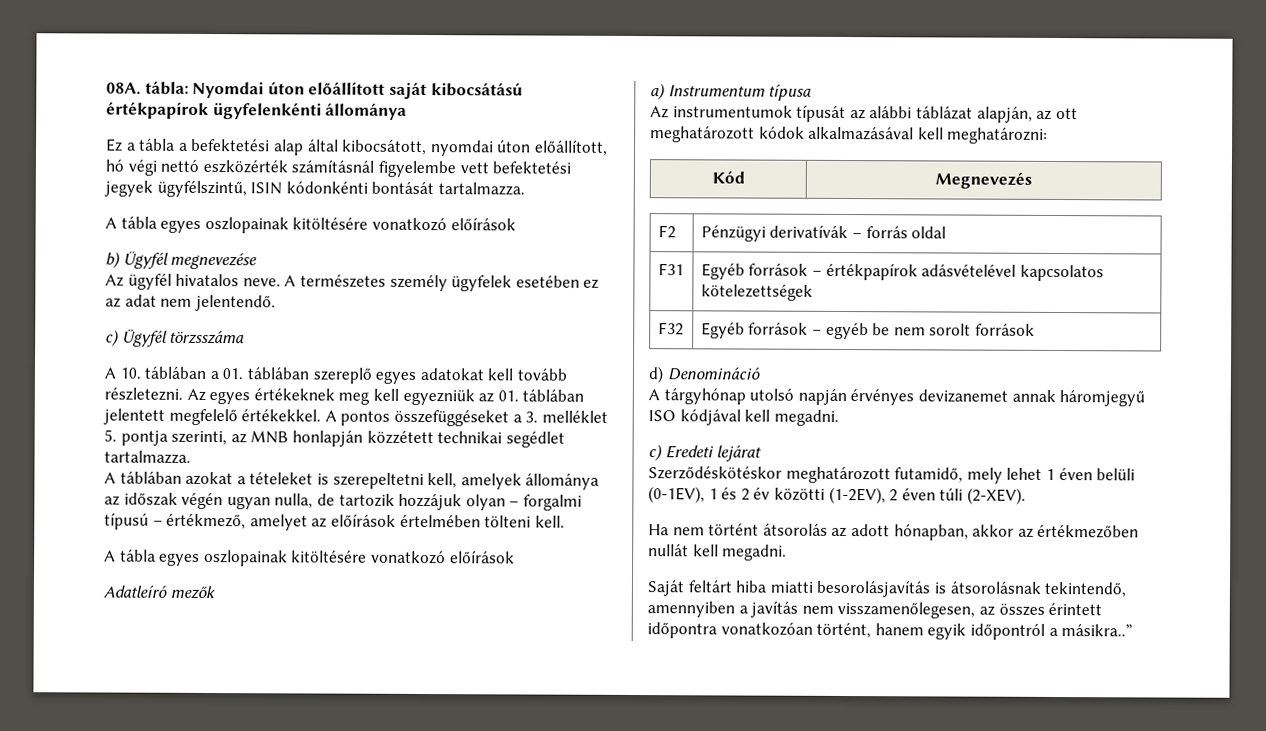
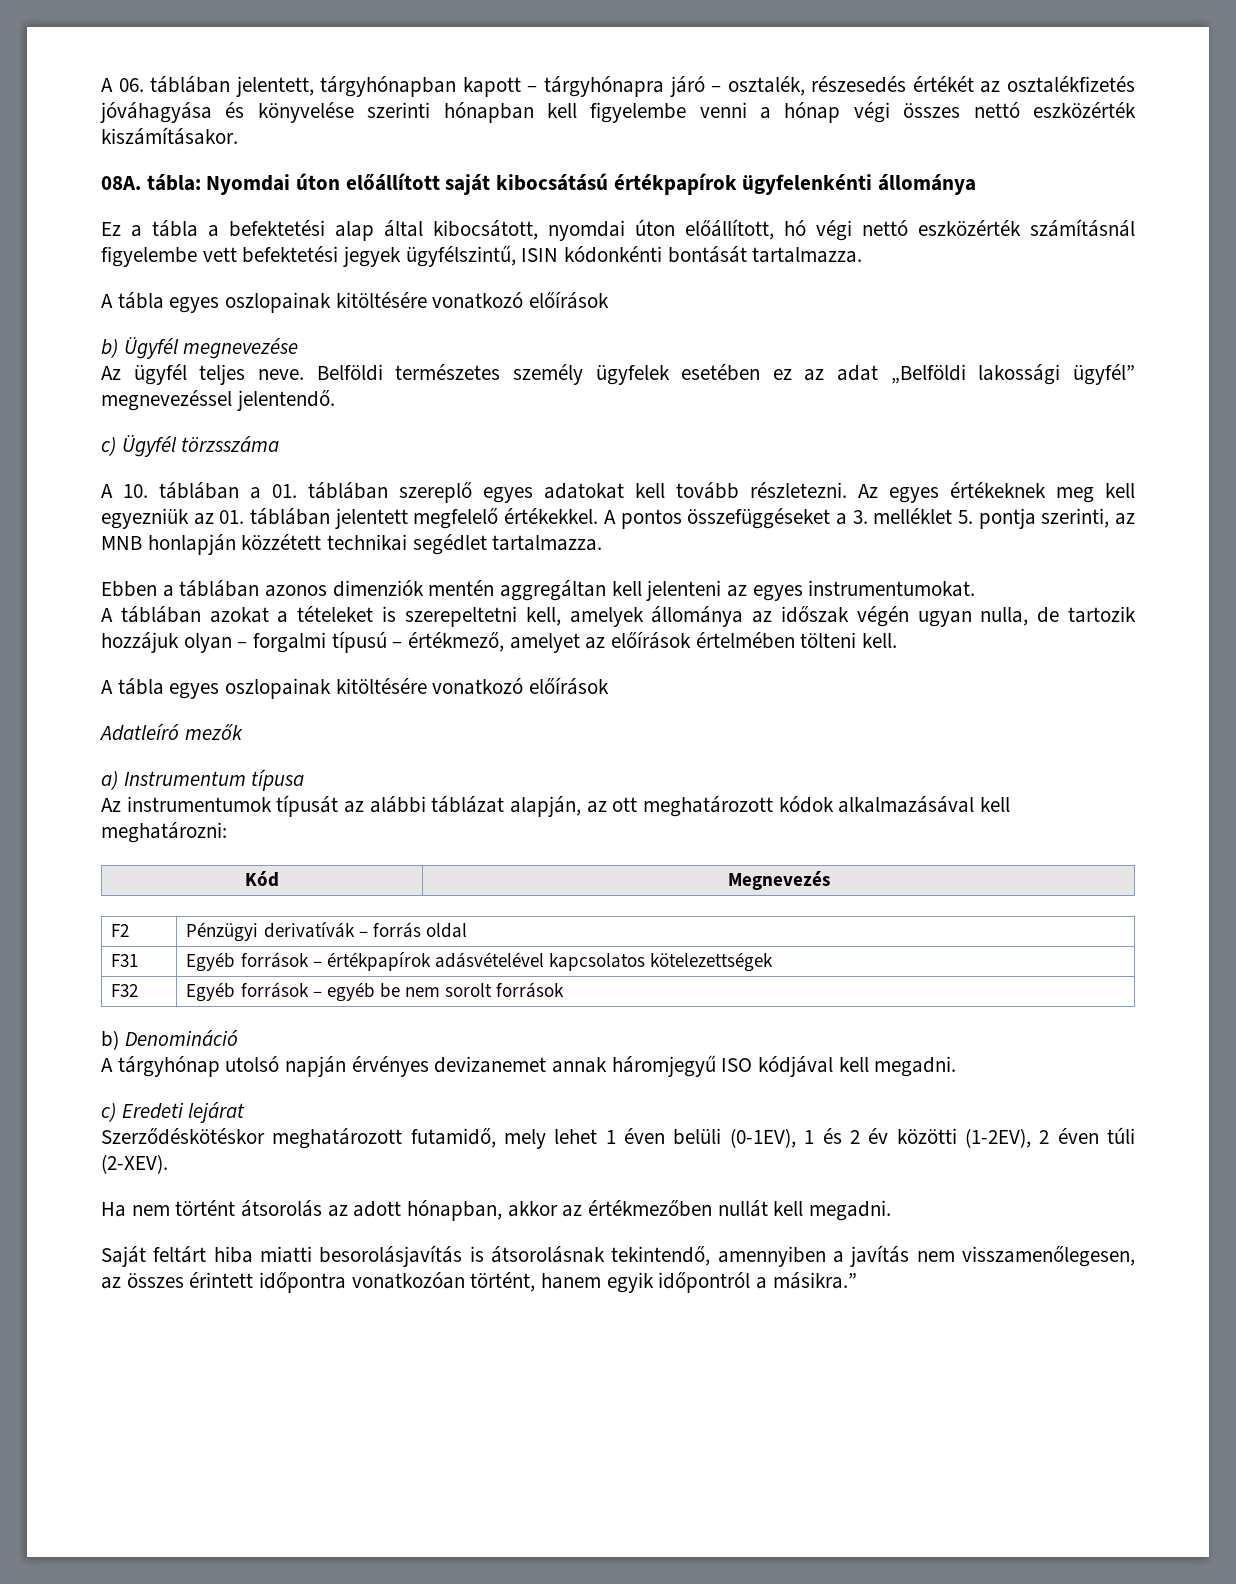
+ A 06. táblában jelentett, tárgyhónapban kapott – tárgyhónapra járó – osztalék, részesedés értékét az osztalékfizetés jóváhagyása és könyvelése szerinti hónapban kell figyelembe venni a hónap végi összes nettó eszközérték kiszámításakor.
- Az ügyfél hivatalos neve. A természetes személy ügyfelek esetében ez az adat nem jelentendő.
+ Az ügyfél teljes neve. Belföldi természetes személy ügyfelek esetében ez az adat „Belföldi lakossági ügyfél” megnevezéssel jelentendő.
+ Ebben a táblában azonos dimenziók mentén aggregáltan kell jelenteni az egyes instrumentumokat.
- d) Denomináció
+ b) Denomináció
- Saját feltárt hiba miatti besorolásjavítás is átsorolásnak tekintendő, amennyiben a javítás nem visszamenőlegesen, az összes érintett időpontra vonatkozóan történt, hanem egyik időpontról a másikra..”
+ Saját feltárt hiba miatti besorolásjavítás is átsorolásnak tekintendő, amennyiben a javítás nem visszamenőlegesen, az összes érintett időpontra vonatkozóan történt, hanem egyik időpontról a másikra.”

